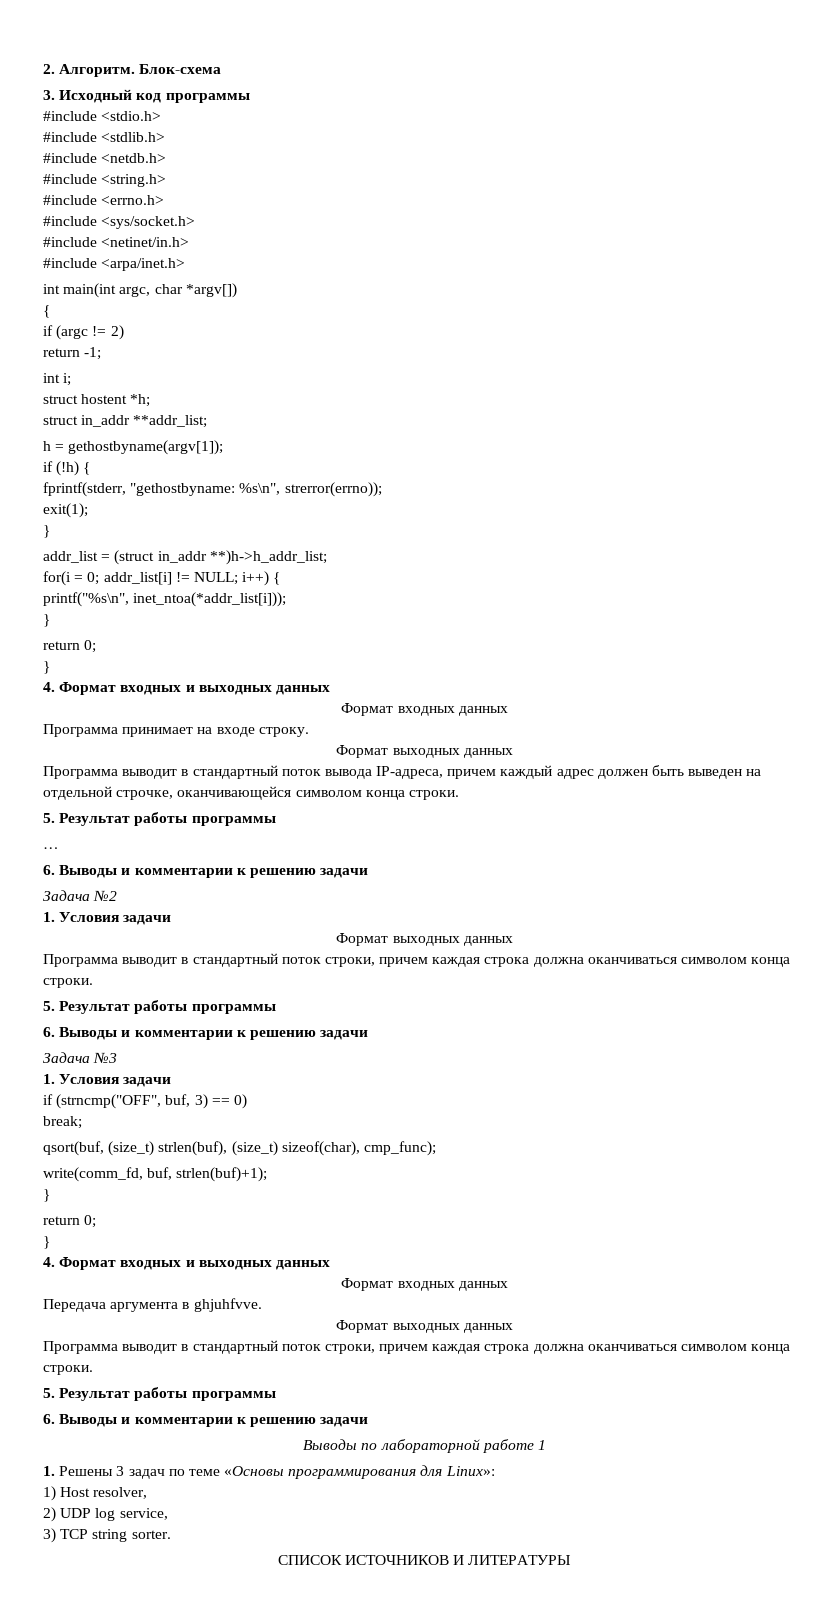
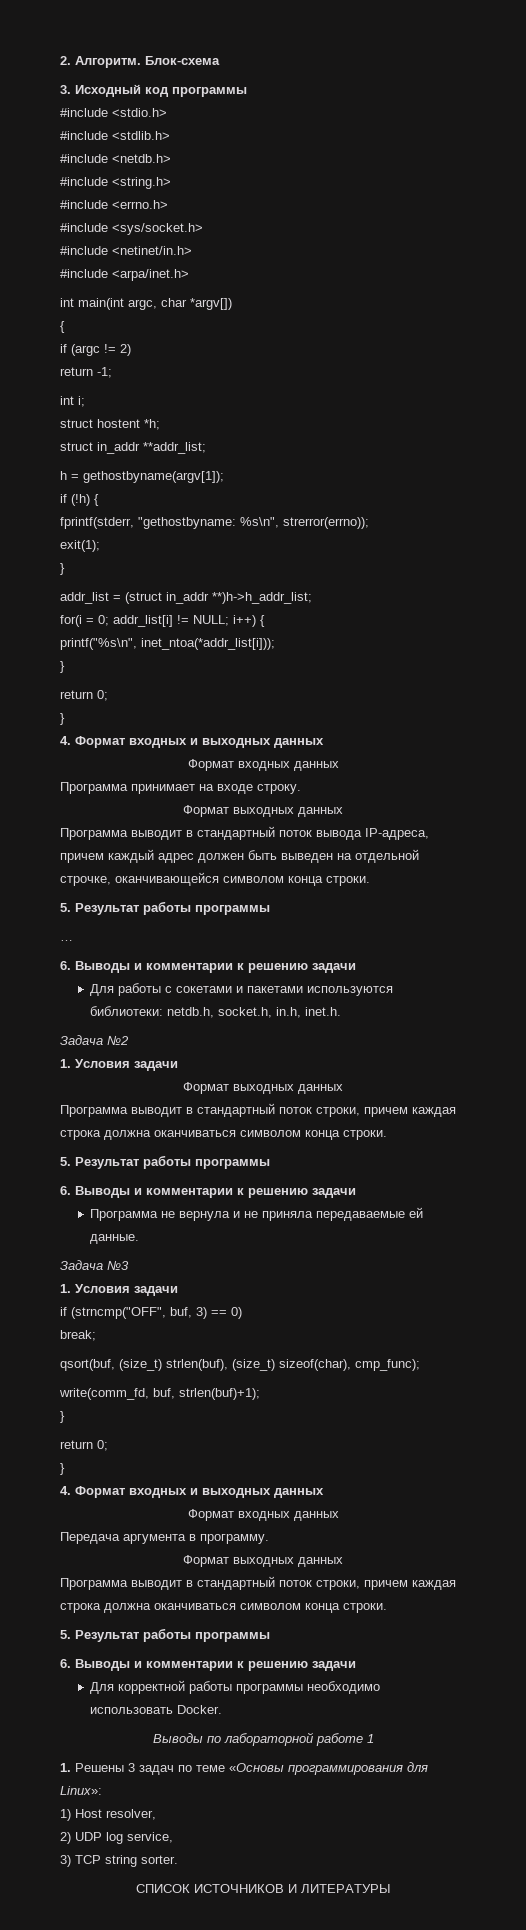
+ Для работы с сокетами и пакетами используются библиотеки: netdb.h, socket.h, in.h, inet.h.
+ Программа не вернула и не приняла передаваемые ей данные.
- Передача аргумента в ghjuhfvve.
+ Передача аргумента в программу.
+ Для корректной работы программы необходимо использовать Docker.

